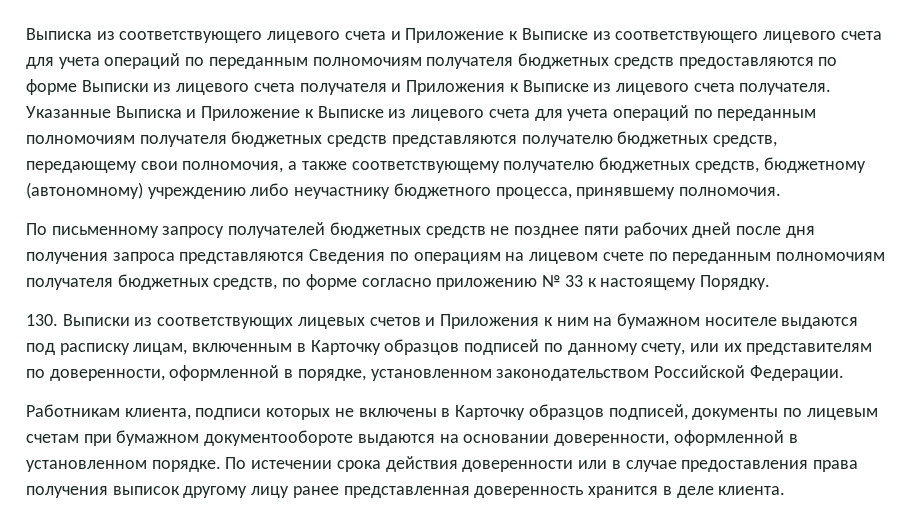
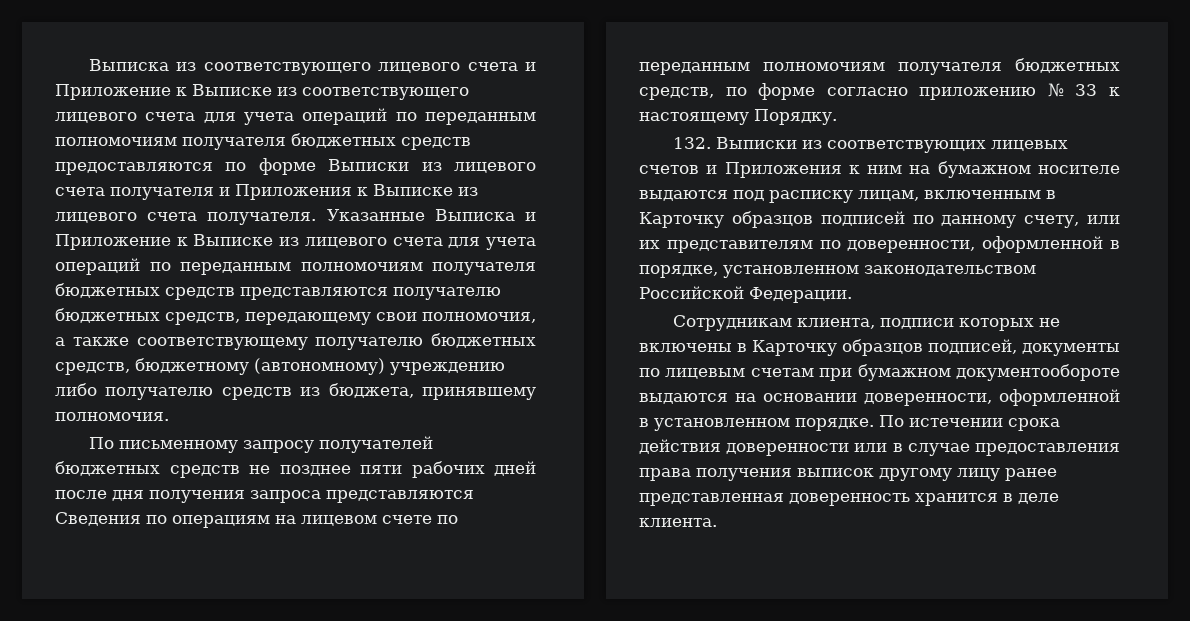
- Указанные Выписка и Приложение к Выписке из лицевого счета для учета операций по переданным полномочиям получателя бюджетных средств представляются получателю бюджетных средств, передающему свои полномочия, а также соответствующему получателю бюджетных средств, бюджетному (автономному) учреждению либо неучастнику бюджетного процесса, принявшему полномочия.
+ Указанные Выписка и Приложение к Выписке из лицевого счета для учета операций по переданным полномочиям получателя бюджетных средств представляются получателю бюджетных средств, передающему свои полномочия, а также соответствующему получателю бюджетных средств, бюджетному (автономному) учреждению либо получателю средств из бюджета, принявшему полномочия.
- 130. Выписки из соответствующих лицевых счетов и Приложения к ним на бумажном носителе выдаются под расписку лицам, включенным в Карточку образцов подписей по данному счету, или их представителям по доверенности, оформленной в порядке, установленном законодательством Российской Федерации.
+ 132. Выписки из соответствующих лицевых счетов и Приложения к ним на бумажном носителе выдаются под расписку лицам, включенным в Карточку образцов подписей по данному счету, или их представителям по доверенности, оформленной в порядке, установленном законодательством Российской Федерации.
- Работникам клиента, подписи которых не включены в Карточку образцов подписей, документы по лицевым счетам при бумажном документообороте выдаются на основании доверенности, оформленной в установленном порядке.
+ Сотрудникам клиента, подписи которых не включены в Карточку образцов подписей, документы по лицевым счетам при бумажном документообороте выдаются на основании доверенности, оформленной в установленном порядке.

